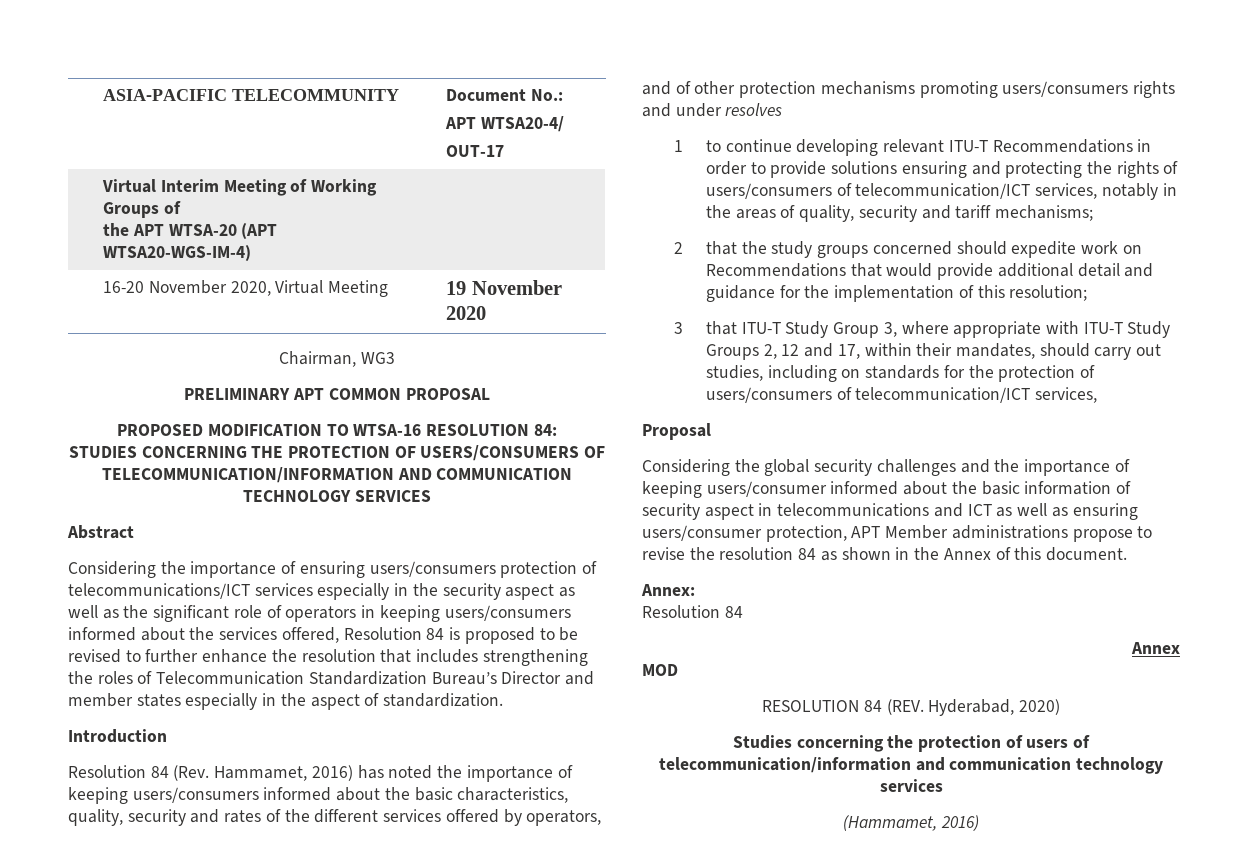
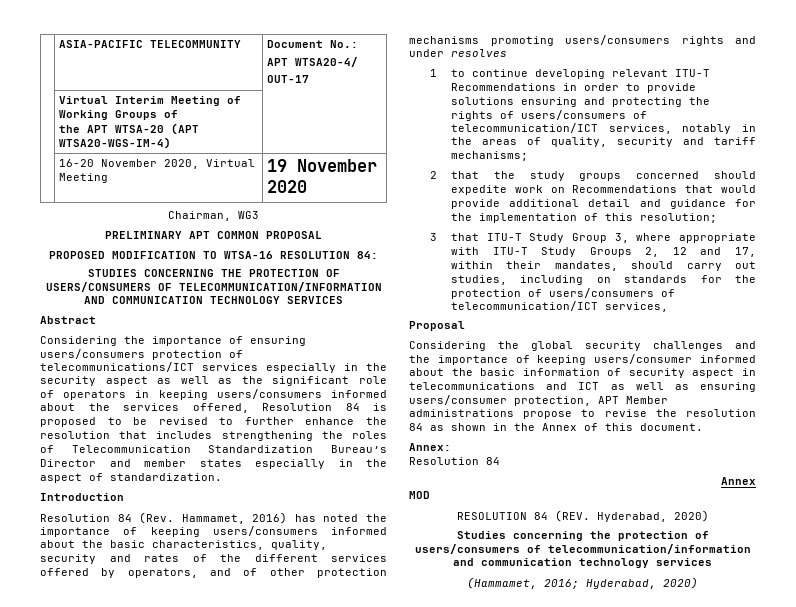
- Studies concerning the protection of users of telecommunication/information and communication technology services
+ Studies concerning the protection of users/consumers of telecommunication/information and communication technology services
- (Hammamet, 2016)
+ (Hammamet, 2016; Hyderabad, 2020)

